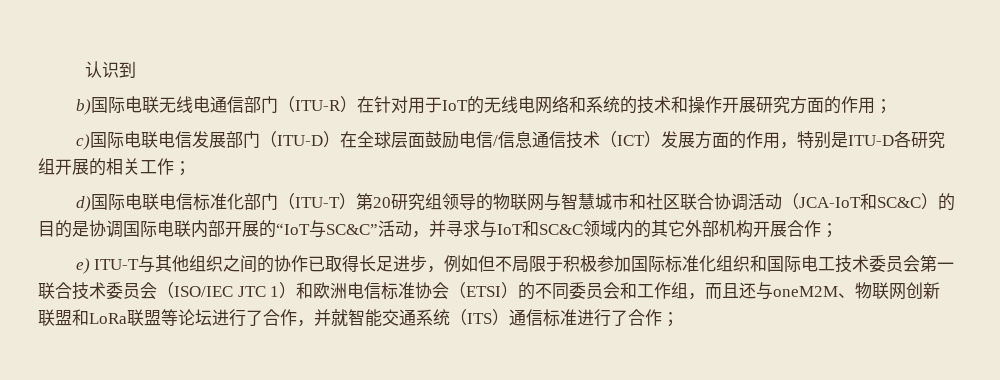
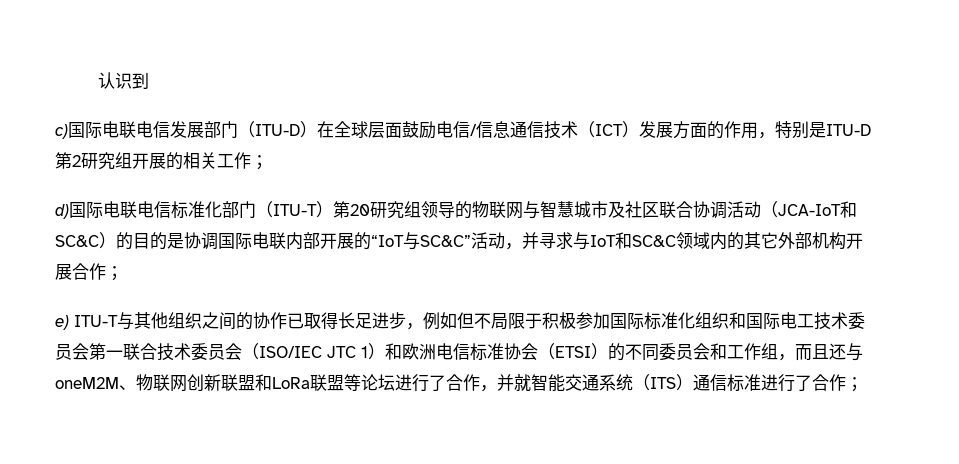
- b)国际电联无线电通信部门（ITU-R）在针对用于IoT的无线电网络和系统的技术和操作开展研究方面的作用；
- c)国际电联电信发展部门（ITU-D）在全球层面鼓励电信/信息通信技术（ICT）发展方面的作用，特别是ITU-D各研究组开展的相关工作；
+ c)国际电联电信发展部门（ITU-D）在全球层面鼓励电信/信息通信技术（ICT）发展方面的作用，特别是ITU-D第2研究组开展的相关工作；
- d)国际电联电信标准化部门（ITU-T）第20研究组领导的物联网与智慧城市和社区联合协调活动（JCA-IoT和SC&C）的目的是协调国际电联内部开展的“IoT与SC&C”活动，并寻求与IoT和SC&C领域内的其它外部机构开展合作；
+ d)国际电联电信标准化部门（ITU-T）第20研究组领导的物联网与智慧城市及社区联合协调活动（JCA-IoT和SC&C）的目的是协调国际电联内部开展的“IoT与SC&C”活动，并寻求与IoT和SC&C领域内的其它外部机构开展合作；

